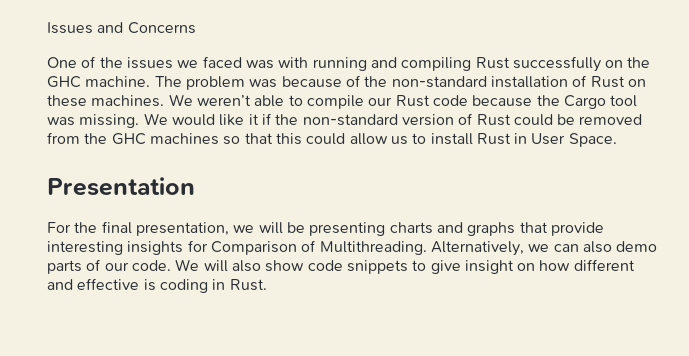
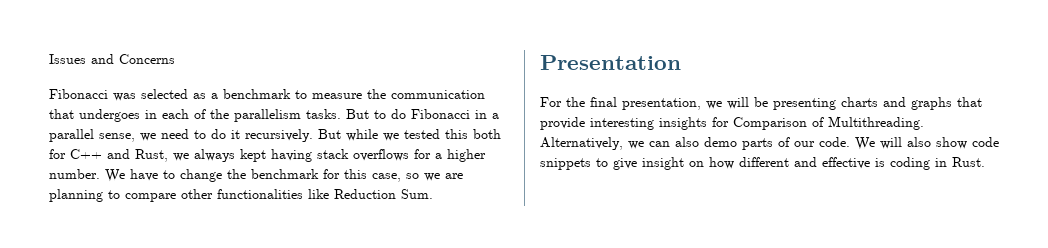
- One of the issues we faced was with running and compiling Rust successfully on the GHC machine. The problem was because of the non-standard installation of Rust on these machines. We weren’t able to compile our Rust code because the Cargo tool was missing. We would like it if the non-standard version of Rust could be removed from the GHC machines so that this could allow us to install Rust in User Space.
+ Fibonacci was selected as a benchmark to measure the communication that undergoes in each of the parallelism tasks. But to do Fibonacci in a parallel sense, we need to do it recursively. But while we tested this both for C++ and Rust, we always kept having stack overflows for a higher number. We have to change the benchmark for this case, so we are planning to compare other functionalities like Reduction Sum.

